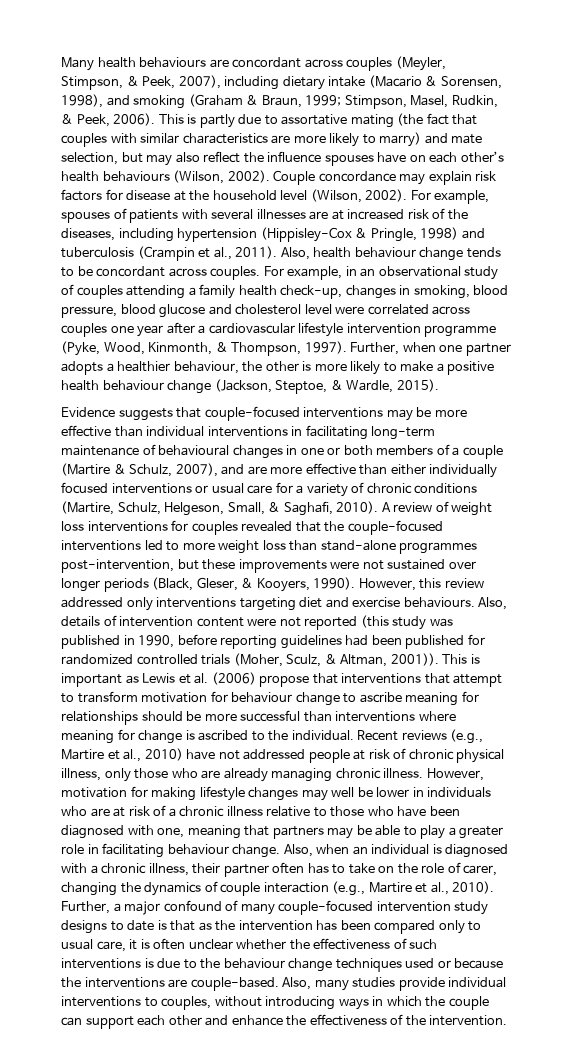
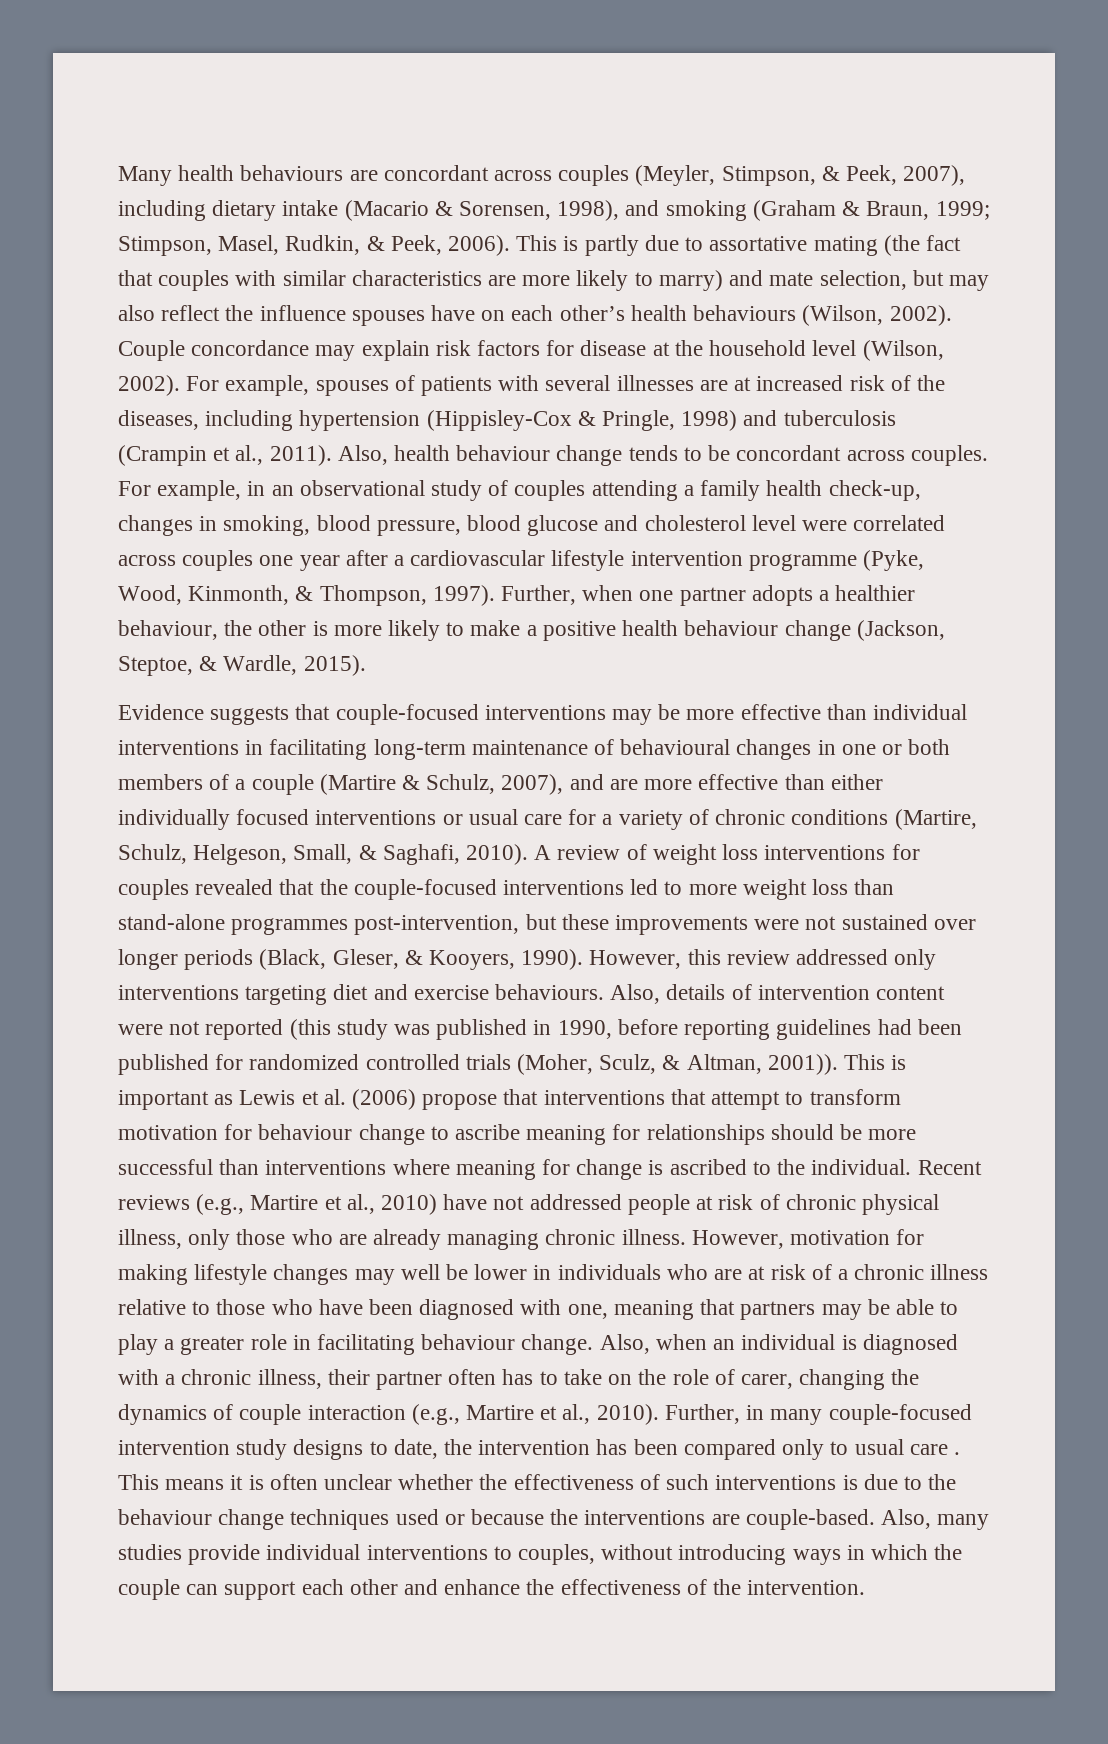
- Further, a major confound of many couple-focused intervention study designs to date is that as the intervention has been compared only to usual care, it is often unclear whether the effectiveness of such interventions is due to the behaviour change techniques used or because the interventions are couple-based.
+ Further, in many couple-focused intervention study designs to date, the intervention has been compared only to usual care . This means it is often unclear whether the effectiveness of such interventions is due to the behaviour change techniques used or because the interventions are couple-based.

